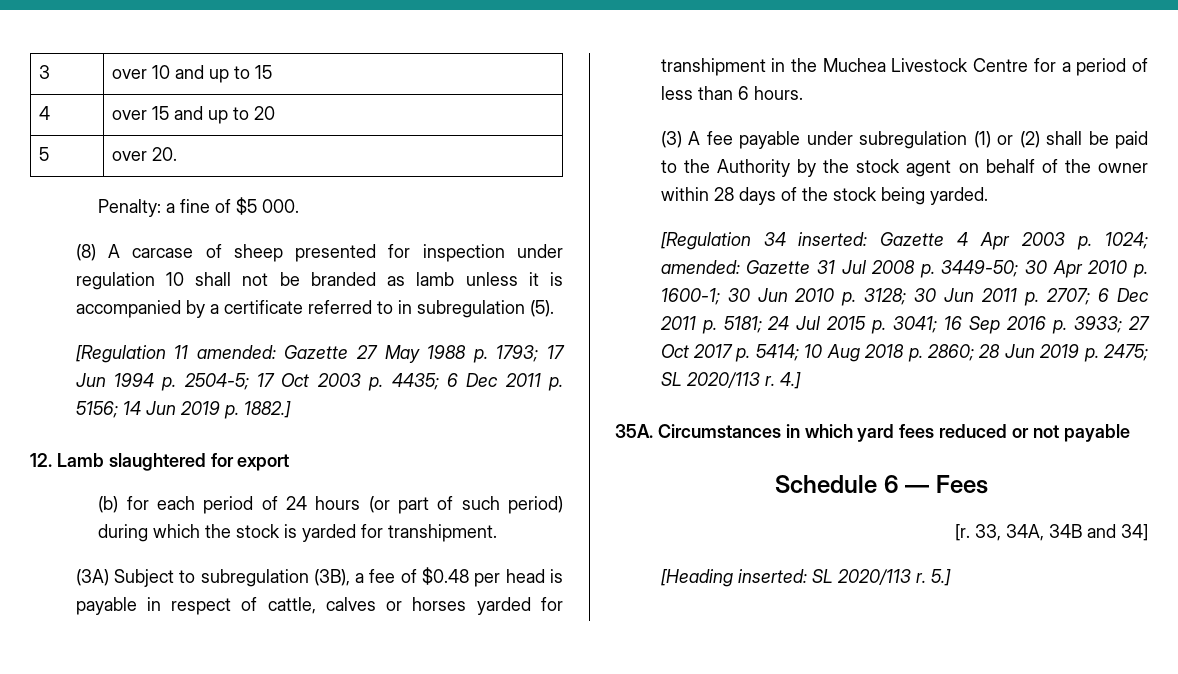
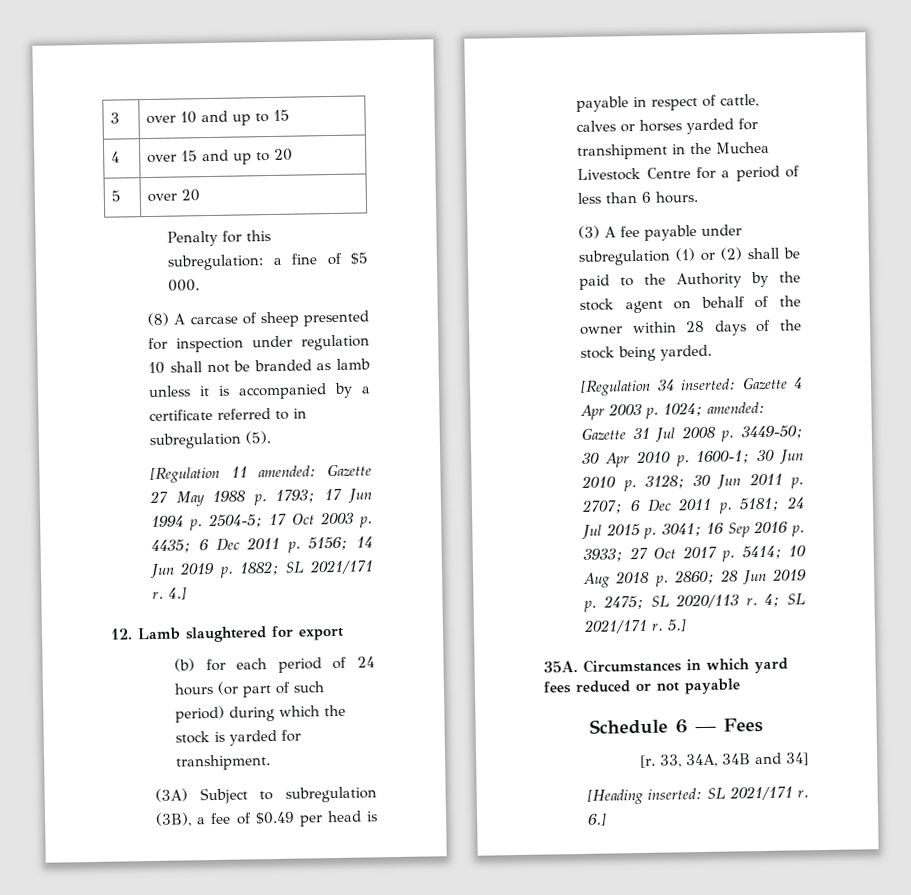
- 5 | over 20.
- Penalty: a fine of $5 000.
+ 5 | over 20
+ Penalty for this subregulation: a fine of $5 000.
- [Regulation 11 amended: Gazette 27 May 1988 p. 1793; 17 Jun 1994 p. 2504-5; 17 Oct 2003 p. 4435; 6 Dec 2011 p. 5156; 14 Jun 2019 p. 1882.]
+ [Regulation 11 amended: Gazette 27 May 1988 p. 1793; 17 Jun 1994 p. 2504-5; 17 Oct 2003 p. 4435; 6 Dec 2011 p. 5156; 14 Jun 2019 p. 1882; SL 2021/171 r. 4.]
- (3A) Subject to subregulation (3B), a fee of $0.48 per head is payable in respect of cattle, calves or horses yarded for transhipment in the Muchea Livestock Centre for a period of less than 6 hours.
+ (3A) Subject to subregulation (3B), a fee of $0.49 per head is payable in respect of cattle, calves or horses yarded for transhipment in the Muchea Livestock Centre for a period of less than 6 hours.
- 4.]
+ 4; SL 2021/171 r. 5.]
- [Heading inserted: SL 2020/113 r. 5.]
+ [Heading inserted: SL 2021/171 r. 6.]

